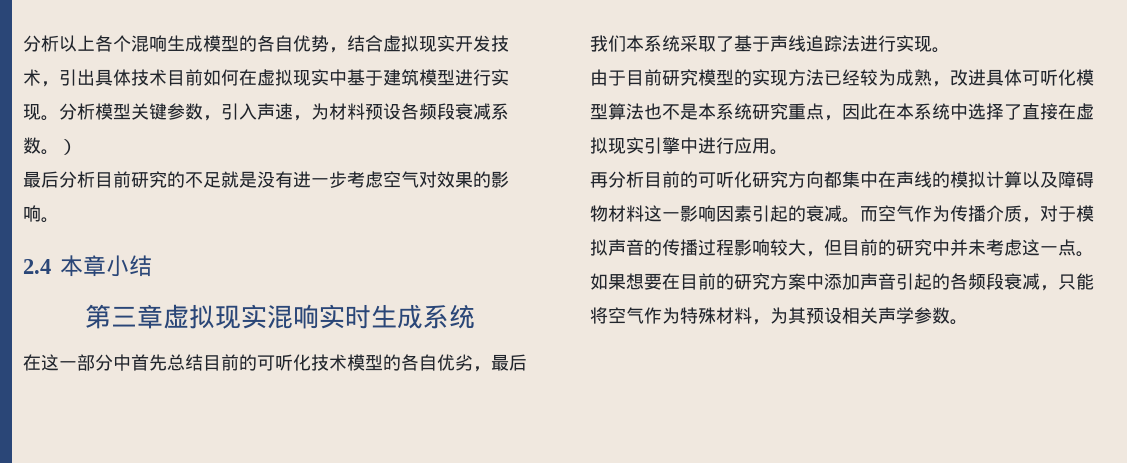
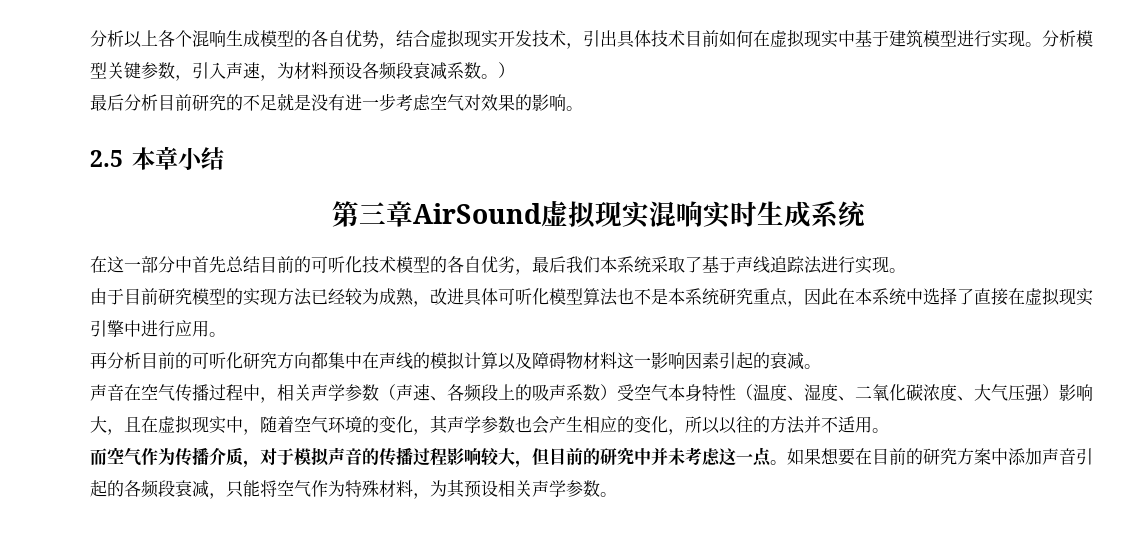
- 2.4本章小结
+ 2.5本章小结
- 第三章虚拟现实混响实时生成系统
+ 第三章AirSound虚拟现实混响实时生成系统
- 再分析目前的可听化研究方向都集中在声线的模拟计算以及障碍物材料这一影响因素引起的衰减。而空气作为传播介质，对于模拟声音的传播过程影响较大，但目前的研究中并未考虑这一点。
+ 再分析目前的可听化研究方向都集中在声线的模拟计算以及障碍物材料这一影响因素引起的衰减。
+ 声音在空气传播过程中，相关声学参数（声速、各频段上的吸声系数）受空气本身特性（温度、湿度、二氧化碳浓度、大气压强）影响大，且在虚拟现实中，随着空气环境的变化，其声学参数也会产生相应的变化，所以以往的方法并不适用。
+ 而空气作为传播介质，对于模拟声音的传播过程影响较大，但目前的研究中并未考虑这一点。

